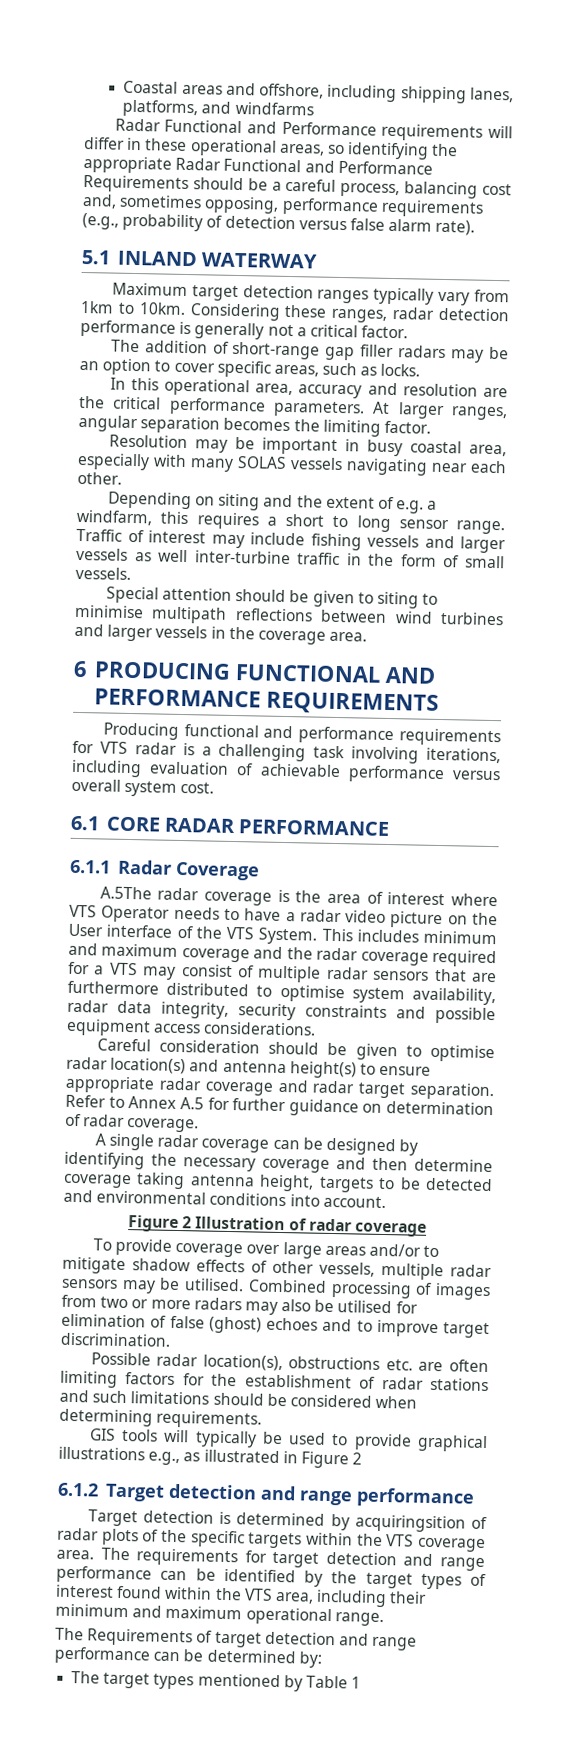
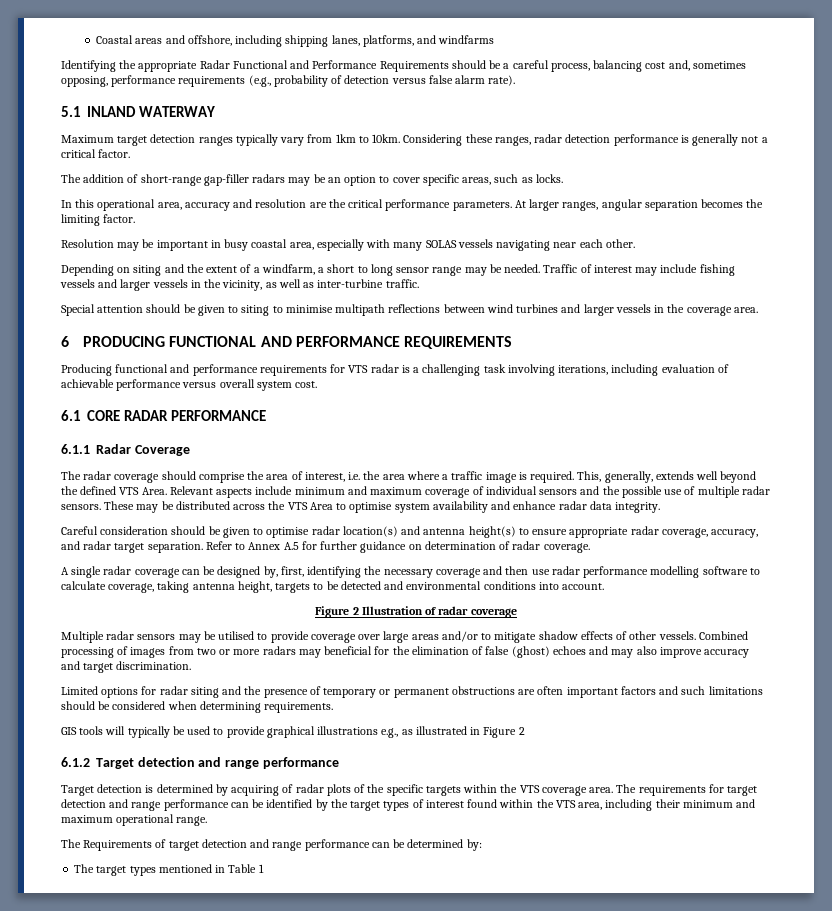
- Radar Functional and Performance requirements will differ in these operational areas, so identifying the appropriate Radar Functional and Performance Requirements should be a careful process, balancing cost and, sometimes opposing, performance requirements (e.g., probability of detection versus false alarm rate).
+ Identifying the appropriate Radar Functional and Performance Requirements should be a careful process, balancing cost and, sometimes opposing, performance requirements (e.g., probability of detection versus false alarm rate).
- The addition of short-range gap filler radars may be an option to cover specific areas, such as locks.
+ The addition of short-range gap-filler radars may be an option to cover specific areas, such as locks.
- Depending on siting and the extent of e.g. a windfarm, this requires a short to long sensor range.
+ Depending on siting and the extent of a windfarm, a short to long sensor range may be needed.
- Traffic of interest may include fishing vessels and larger vessels as well inter-turbine traffic in the form of small vessels.
+ Traffic of interest may include fishing vessels and larger vessels in the vicinity, as well as inter-turbine traffic.
- A.5The radar coverage is the area of interest where VTS Operator needs to have a radar video picture on the User interface of the VTS System. This includes minimum and maximum coverage and the radar coverage required for a VTS may consist of multiple radar sensors that are furthermore distributed to optimise system availability, radar data integrity, security constraints and possible equipment access considerations.
+ The radar coverage should comprise the area of interest, i.e. the area where a traffic image is required. This, generally, extends well beyond the defined VTS Area. Relevant aspects include minimum and maximum coverage of individual sensors and the possible use of multiple radar sensors. These may be distributed across the VTS Area to optimise system availability and enhance radar data integrity.
- Careful consideration should be given to optimise radar location(s) and antenna height(s) to ensure appropriate radar coverage and radar target separation.
+ Careful consideration should be given to optimise radar location(s) and antenna height(s) to ensure appropriate radar coverage, accuracy, and radar target separation.
- A single radar coverage can be designed by identifying the necessary coverage and then determine coverage taking antenna height, targets to be detected and environmental conditions into account.
+ A single radar coverage can be designed by, first, identifying the necessary coverage and then use radar performance modelling software to calculate coverage, taking antenna height, targets to be detected and environmental conditions into account.
- To provide coverage over large areas and/or to mitigate shadow effects of other vessels, multiple radar sensors may be utilised.
+ Multiple radar sensors may be utilised to provide coverage over large areas and/or to mitigate shadow effects of other vessels.
- Combined processing of images from two or more radars may also be utilised for elimination of false (ghost) echoes and to improve target discrimination.
- Possible radar location(s), obstructions etc. are often limiting factors for the establishment of radar stations and such limitations should be considered when determining requirements.
+ Combined processing of images from two or more radars may beneficial for the elimination of false (ghost) echoes and may also improve accuracy and target discrimination.
+ Limited options for radar siting and the presence of temporary or permanent obstructions are often important factors and such limitations should be considered when determining requirements.
- Target detection is determined by acquiringsition of radar plots of the specific targets within the VTS coverage area.
+ Target detection is determined by acquiring of radar plots of the specific targets within the VTS coverage area.
- The target types mentioned by Table 1
+ The target types mentioned in Table 1

